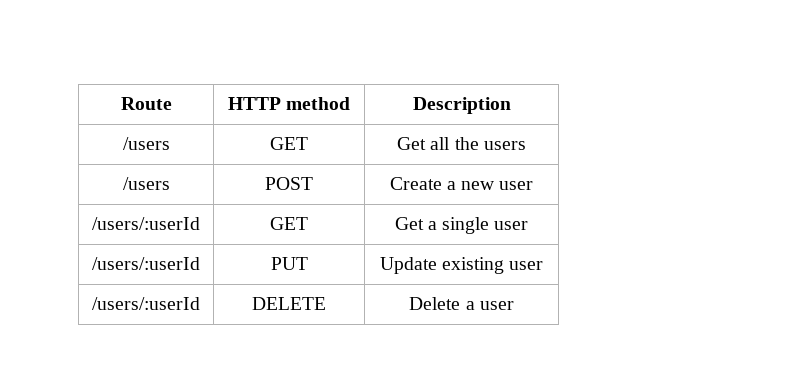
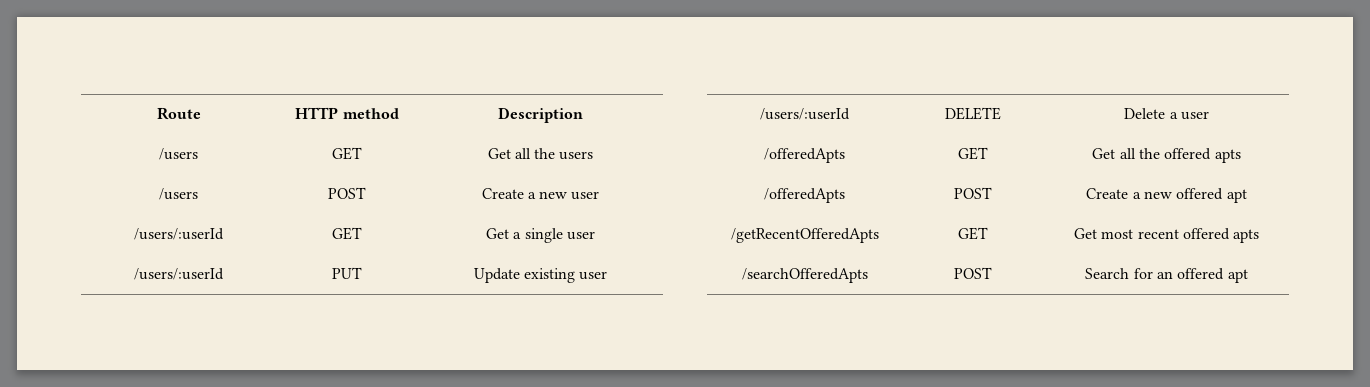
+ /offeredApts | GET | Get all the offered apts
+ /offeredApts | POST | Create a new offered apt
+ /getRecentOfferedApts | GET | Get most recent offered apts
+ /searchOfferedApts | POST | Search for an offered apt

